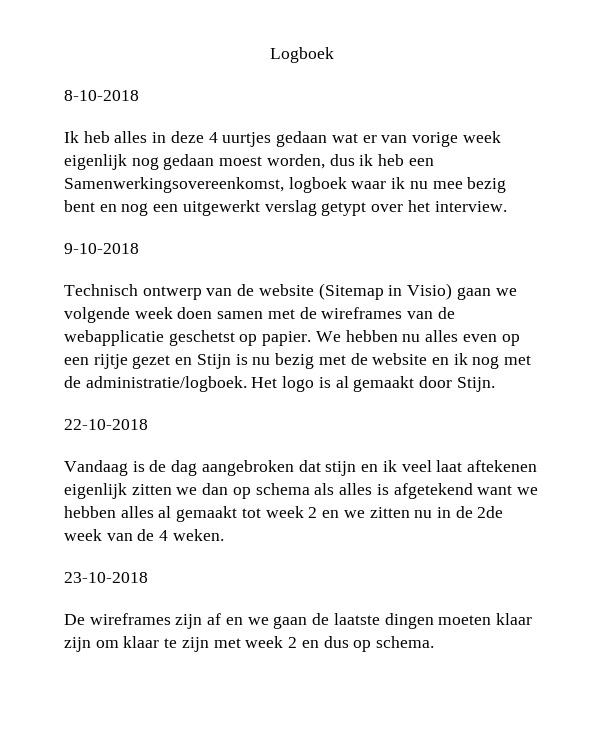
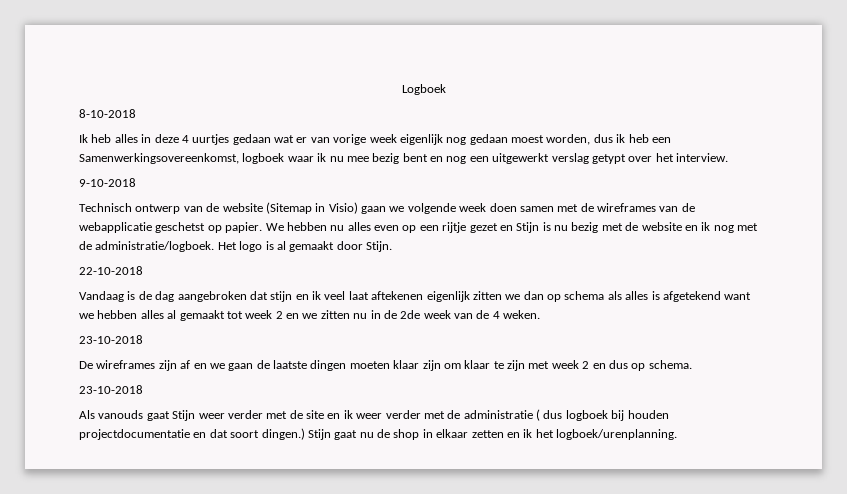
  De wireframes zijn af en we gaan de laatste dingen moeten klaar zijn om klaar te zijn met week 2 en dus op schema.
+ 23-10-2018
+ Als vanouds gaat Stijn weer verder met de site en ik weer verder met de administratie ( dus logboek bij houden projectdocumentatie en dat soort dingen.) Stijn gaat nu de shop in elkaar zetten en ik het logboek/urenplanning.

